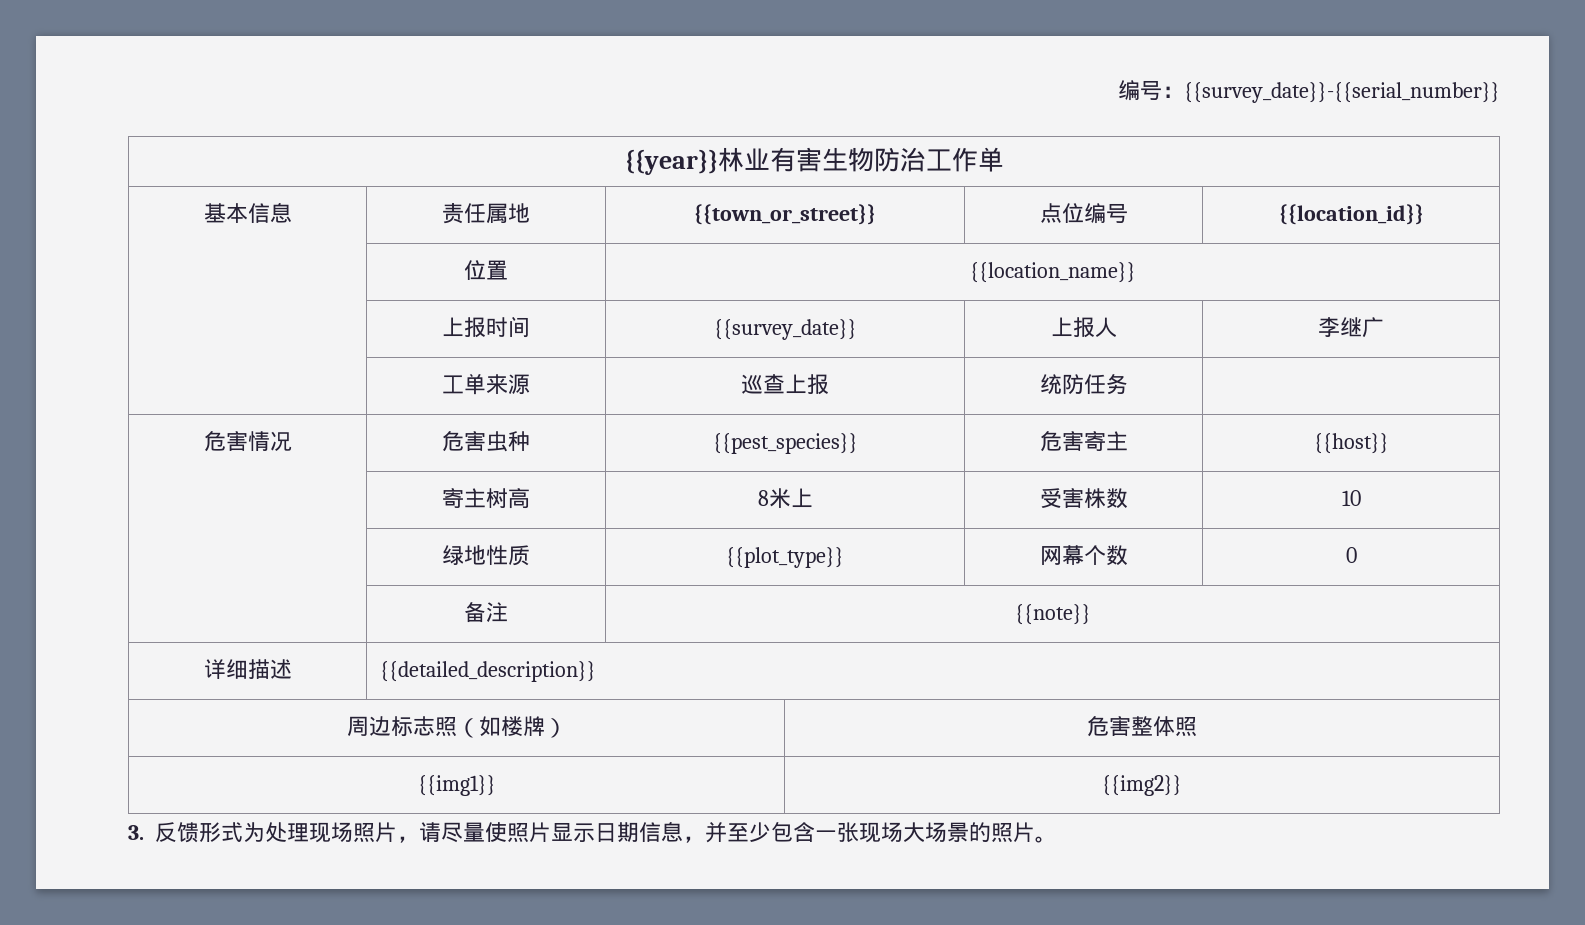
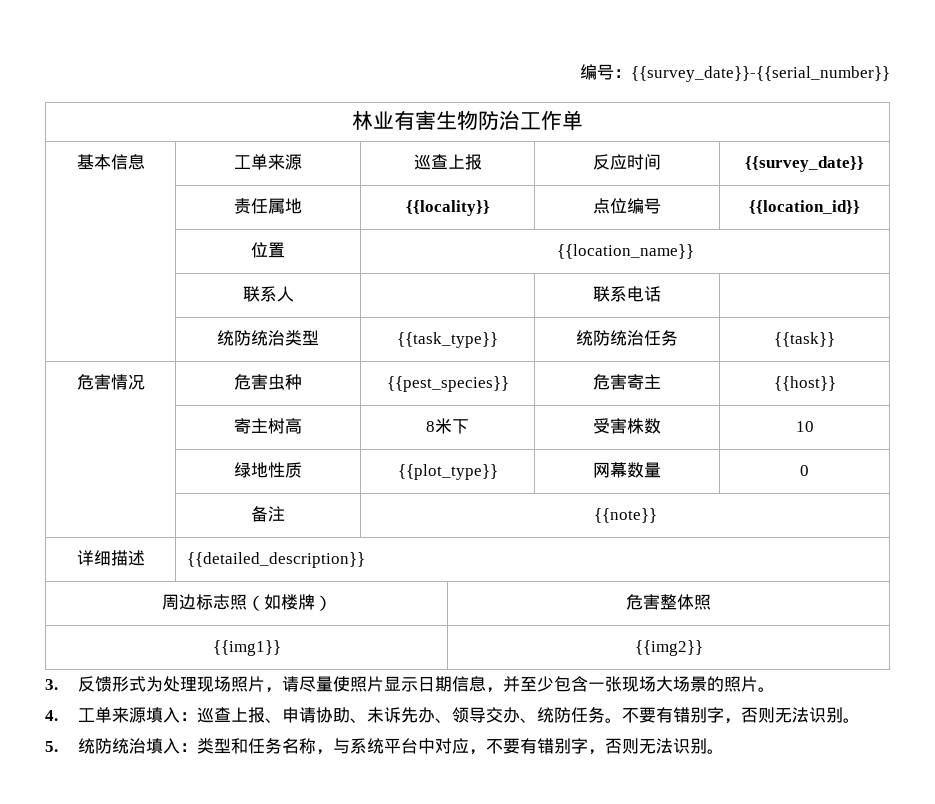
- {{year}}林业有害生物防治工作单
+ 林业有害生物防治工作单
- 基本信息 | 责任属地 | {{town_or_street}} | 点位编号 | {{location_id}}
+ 基本信息 | 工单来源 | 巡查上报 | 反应时间 | {{survey_date}}
+ | 责任属地 | {{locality}} | 点位编号 | {{location_id}}
- | 上报时间 | {{survey_date}} | 上报人 | 李继广
- | 工单来源 | 巡查上报 | 统防任务 |
+ | 联系人 | | 联系电话 |
+ | 统防统治类型 | {{task_type}} | 统防统治任务 | {{task}}
- | 寄主树高 | 8米上 | 受害株数 | 10
+ | 寄主树高 | 8米下 | 受害株数 | 10
- | 绿地性质 | {{plot_type}} | 网幕个数 | 0
+ | 绿地性质 | {{plot_type}} | 网幕数量 | 0
+ 4.工单来源填入：巡查上报、申请协助、未诉先办、领导交办、统防任务。不要有错别字，否则无法识别。
+ 5.统防统治填入：类型和任务名称，与系统平台中对应，不要有错别字，否则无法识别。

